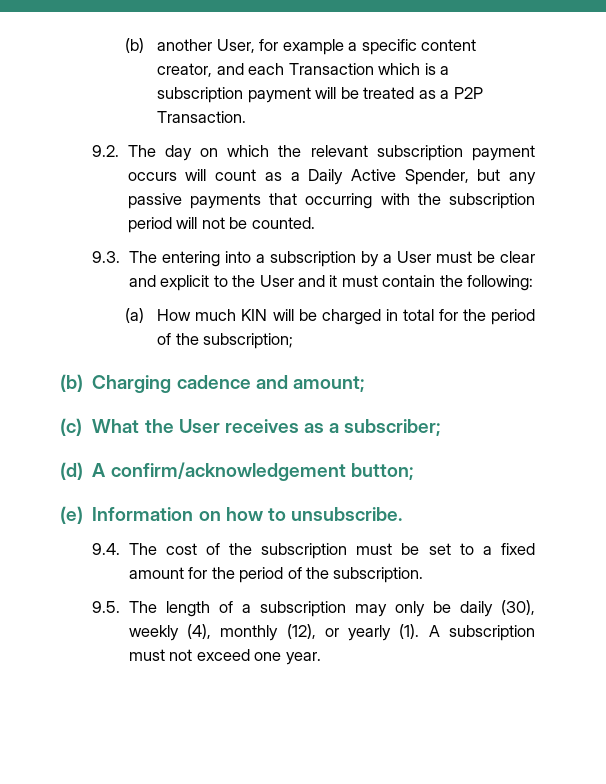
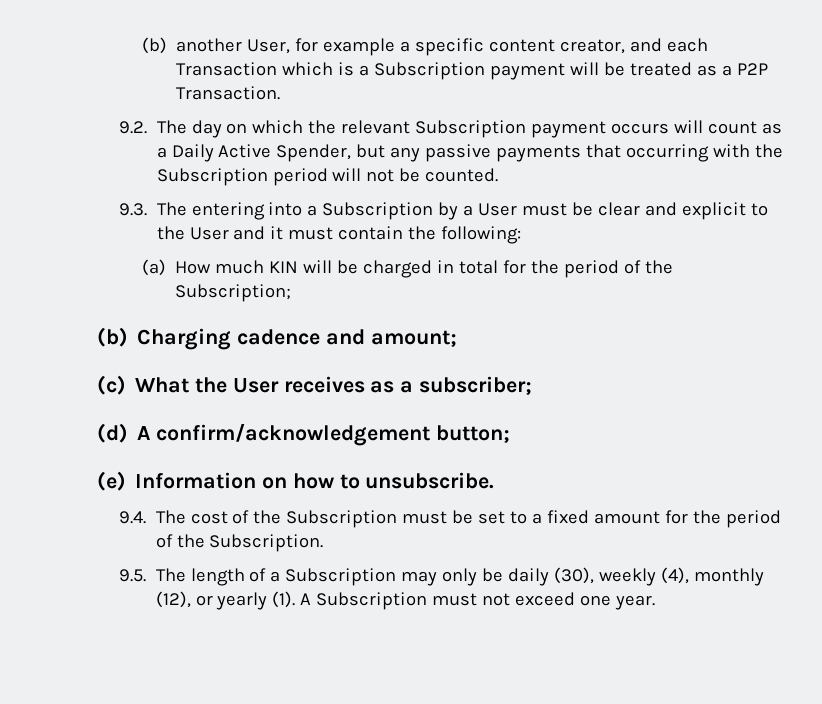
- (b) another User, for example a specific content creator, and each Transaction which is a subscription payment will be treated as a P2P Transaction.
+ (b) another User, for example a specific content creator, and each Transaction which is a Subscription payment will be treated as a P2P Transaction.
- 9.2. The day on which the relevant subscription payment occurs will count as a Daily Active Spender, but any passive payments that occurring with the subscription period will not be counted.
+ 9.2. The day on which the relevant Subscription payment occurs will count as a Daily Active Spender, but any passive payments that occurring with the Subscription period will not be counted.
- 9.3. The entering into a subscription by a User must be clear and explicit to the User and it must contain the following:
+ 9.3. The entering into a Subscription by a User must be clear and explicit to the User and it must contain the following:
- (a) How much KIN will be charged in total for the period of the subscription;
+ (a) How much KIN will be charged in total for the period of the Subscription;
- 9.4. The cost of the subscription must be set to a fixed amount for the period of the subscription.
+ 9.4. The cost of the Subscription must be set to a fixed amount for the period of the Subscription.
- 9.5. The length of a subscription may only be daily (30), weekly (4), monthly (12), or yearly (1).
+ 9.5. The length of a Subscription may only be daily (30), weekly (4), monthly (12), or yearly (1).
- A subscription must not exceed one year.
+ A Subscription must not exceed one year.

